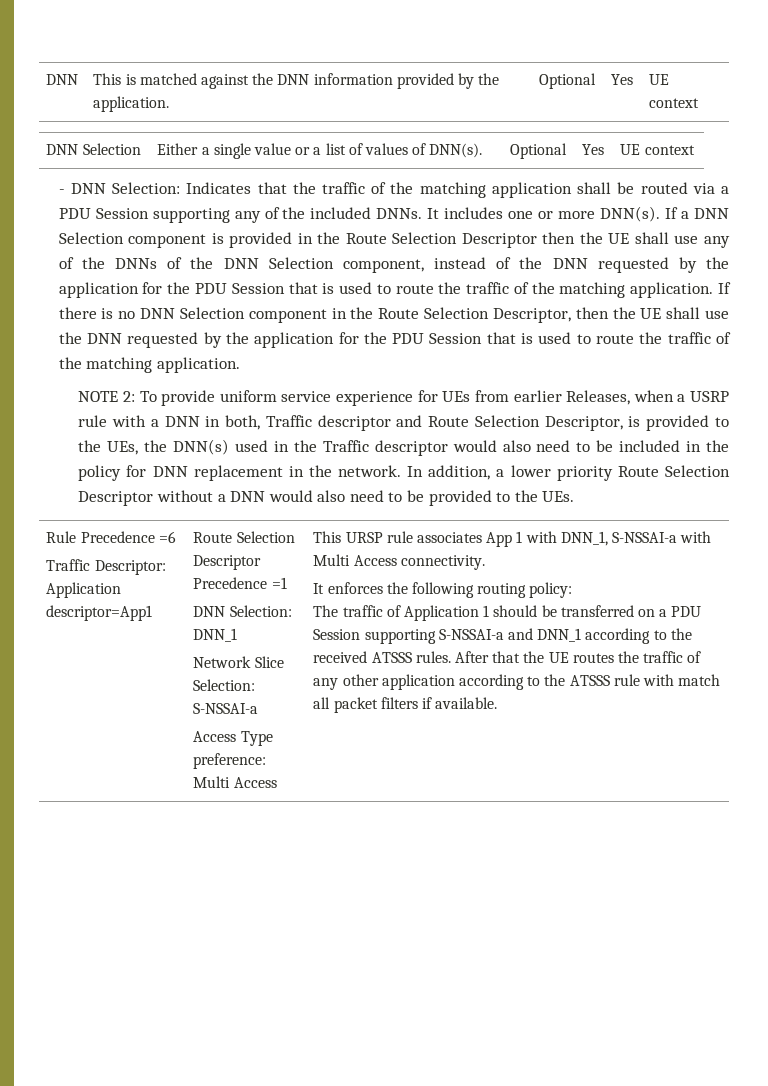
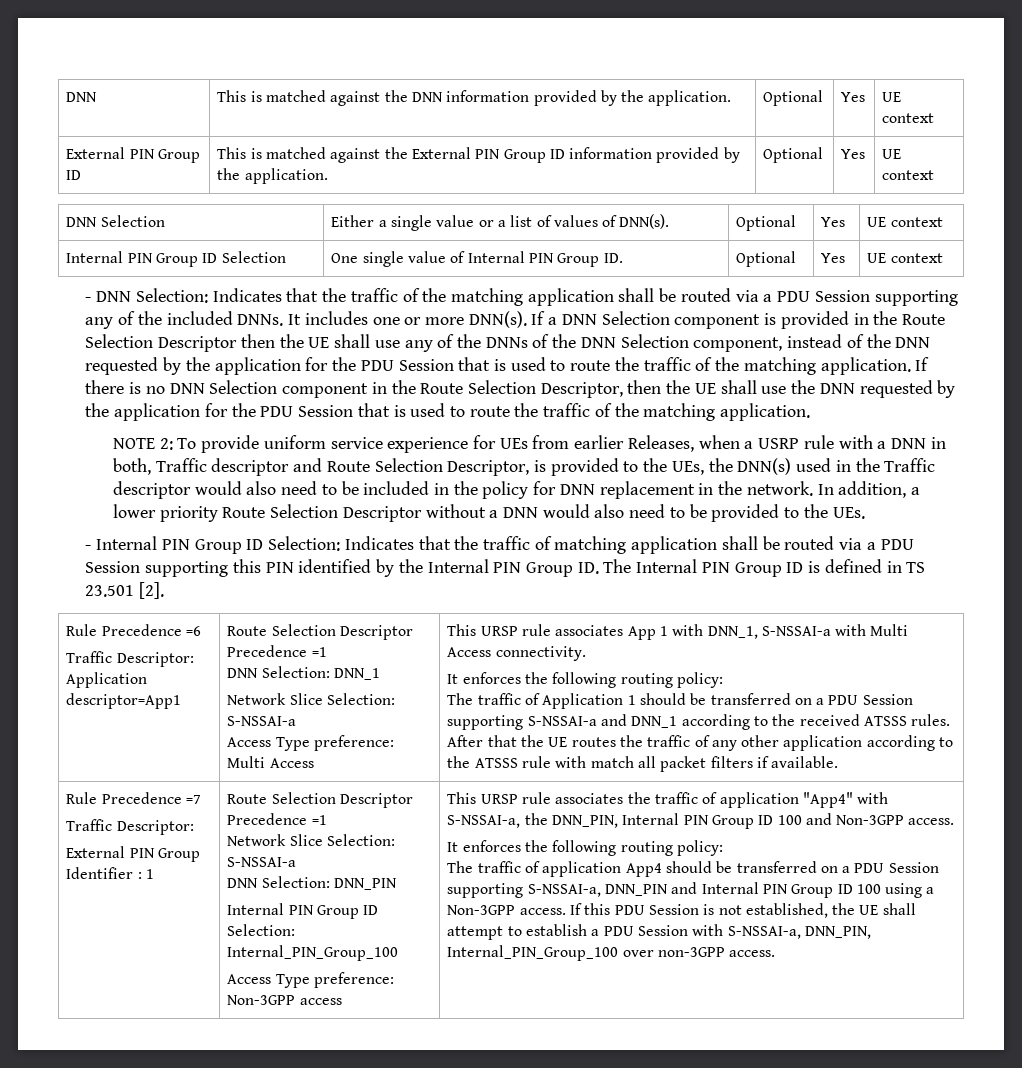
+ External PIN Group ID | This is matched against the External PIN Group ID information provided by the application. | Optional | Yes | UE context
+ Internal PIN Group ID Selection | One single value of Internal PIN Group ID. | Optional | Yes | UE context
+ - Internal PIN Group ID Selection: Indicates that the traffic of matching application shall be routed via a PDU Session supporting this PIN identified by the Internal PIN Group ID. The Internal PIN Group ID is defined in TS 23.501 [2].
+ Rule Precedence =7
+ Traffic Descriptor:
+ External PIN Group Identifier : 1 | Route Selection Descriptor Precedence =1
+ Network Slice Selection: S-NSSAI-a
+ DNN Selection: DNN_PIN
+ Internal PIN Group ID Selection: Internal_PIN_Group_100
+ Access Type preference: Non-3GPP access | This URSP rule associates the traffic of application "App4" with S-NSSAI-a, the DNN_PIN, Internal PIN Group ID 100 and Non-3GPP access.
+ It enforces the following routing policy:
+ The traffic of application App4 should be transferred on a PDU Session supporting S-NSSAI-a, DNN_PIN and Internal PIN Group ID 100 using a Non-3GPP access. If this PDU Session is not established, the UE shall attempt to establish a PDU Session with S-NSSAI-a, DNN_PIN, Internal_PIN_Group_100 over non-3GPP access.

